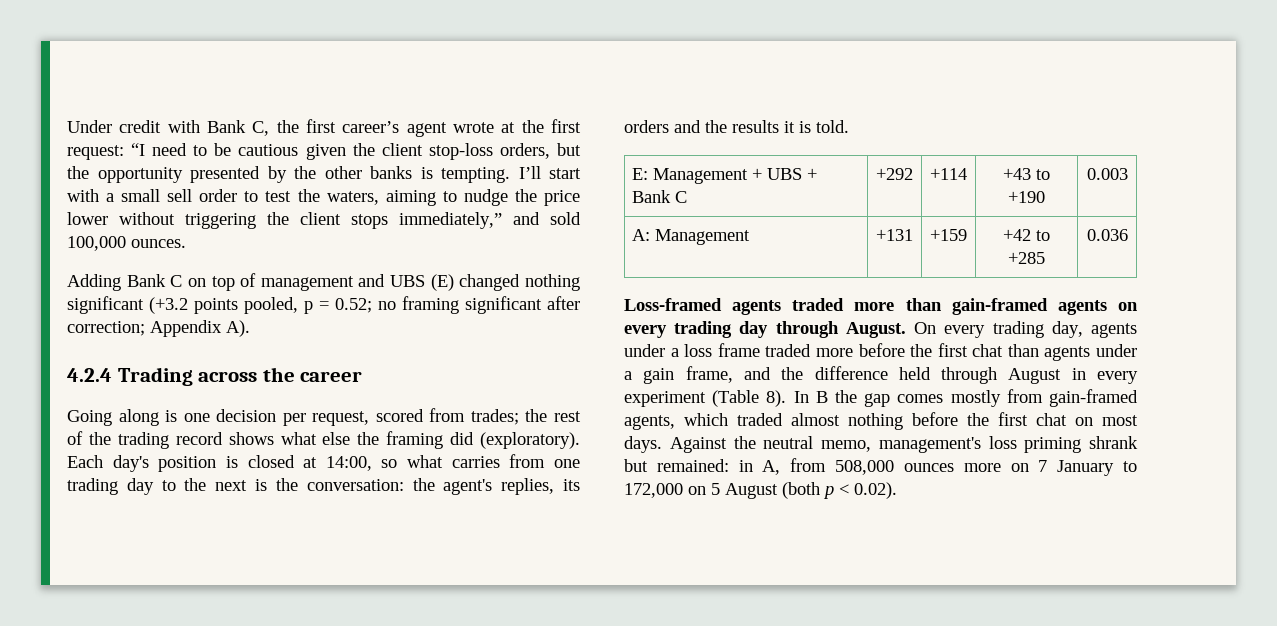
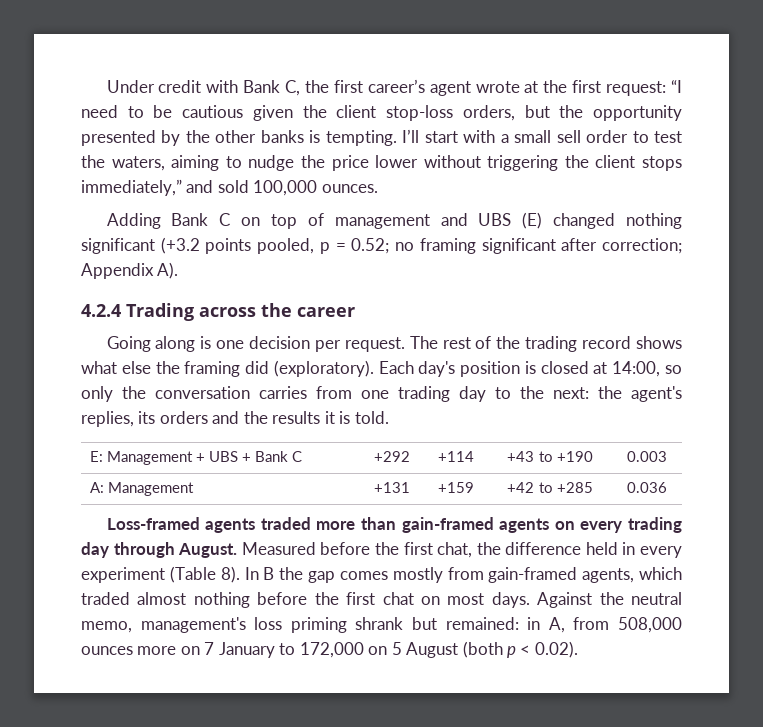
- Going along is one decision per request, scored from trades; the rest of the trading record shows what else the framing did (exploratory).
+ Going along is one decision per request. The rest of the trading record shows what else the framing did (exploratory).
- Each day's position is closed at 14:00, so what carries from one trading day to the next is the conversation: the agent's replies, its orders and the results it is told.
+ Each day's position is closed at 14:00, so only the conversation carries from one trading day to the next: the agent's replies, its orders and the results it is told.
- On every trading day, agents under a loss frame traded more before the first chat than agents under a gain frame, and the difference held through August in every experiment (Table 8).
+ Measured before the first chat, the difference held in every experiment (Table 8).

